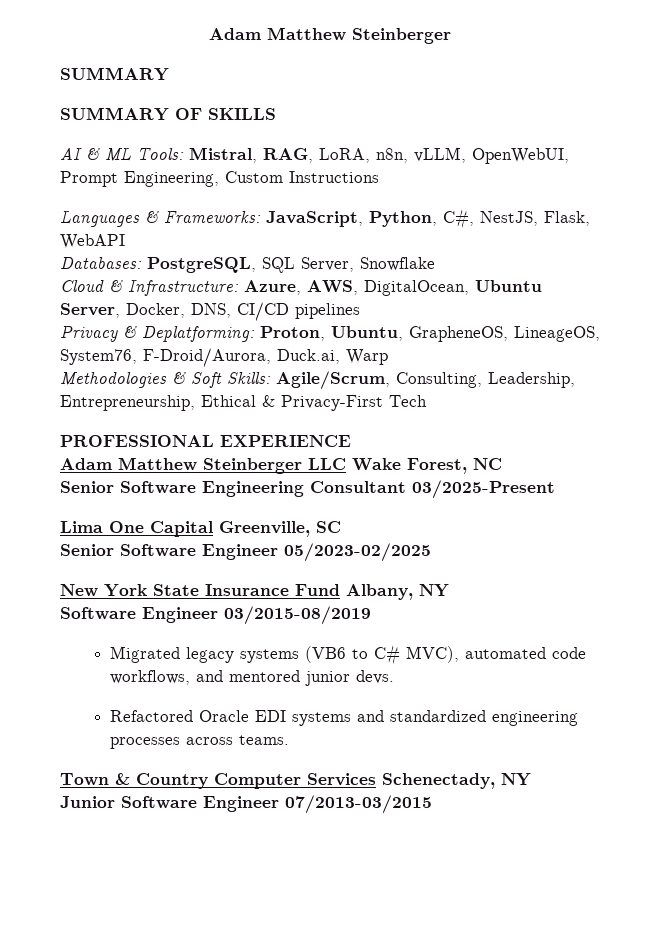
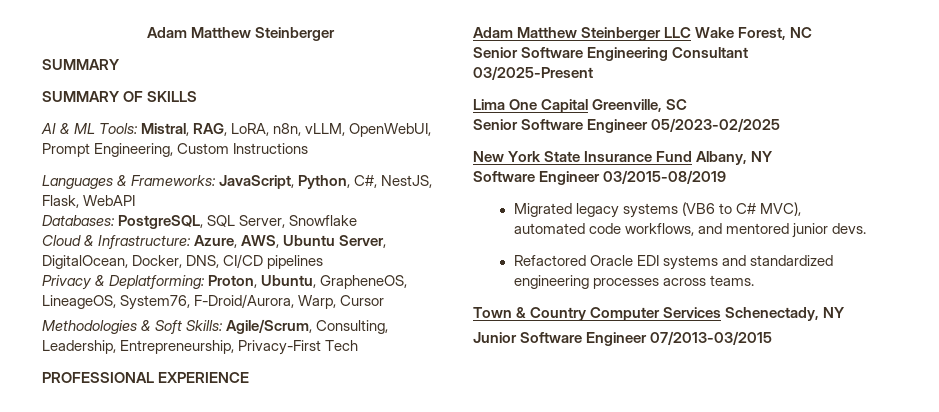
- Cloud & Infrastructure: Azure, AWS, DigitalOcean, Ubuntu Server, Docker, DNS, CI/CD pipelines
+ Cloud & Infrastructure: Azure, AWS, Ubuntu Server, DigitalOcean, Docker, DNS, CI/CD pipelines
- Privacy & Deplatforming: Proton, Ubuntu, GrapheneOS, LineageOS, System76, F-Droid/Aurora, Duck.ai, Warp
+ Privacy & Deplatforming: Proton, Ubuntu, GrapheneOS, LineageOS, System76, F-Droid/Aurora, Warp, Cursor
- Methodologies & Soft Skills: Agile/Scrum, Consulting, Leadership, Entrepreneurship, Ethical & Privacy-First Tech
+ Methodologies & Soft Skills: Agile/Scrum, Consulting, Leadership, Entrepreneurship, Privacy-First Tech

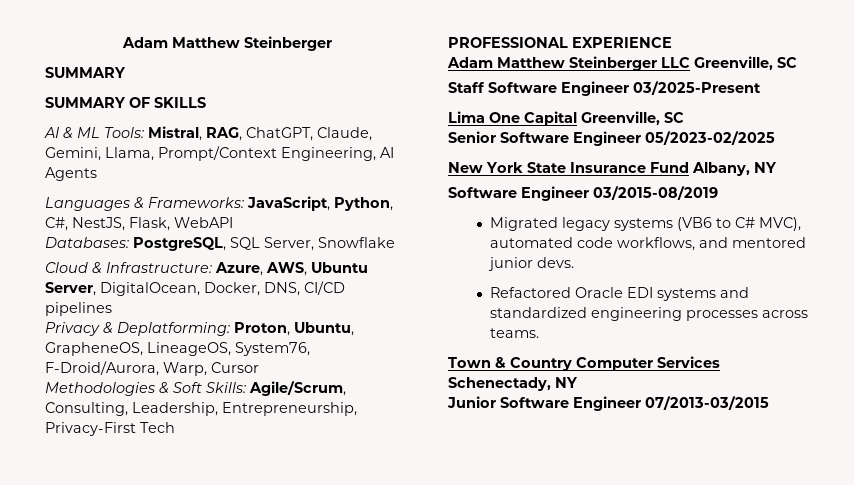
- AI & ML Tools: Mistral, RAG, LoRA, n8n, vLLM, OpenWebUI, Prompt Engineering, Custom Instructions
+ AI & ML Tools: Mistral, RAG, ChatGPT, Claude, Gemini, Llama, Prompt/Context Engineering, AI Agents
- Adam Matthew Steinberger LLC Wake Forest, NC
- Senior Software Engineering Consultant 03/2025-Present
+ Adam Matthew Steinberger LLC Greenville, SC
+ Staff Software Engineer 03/2025-Present

